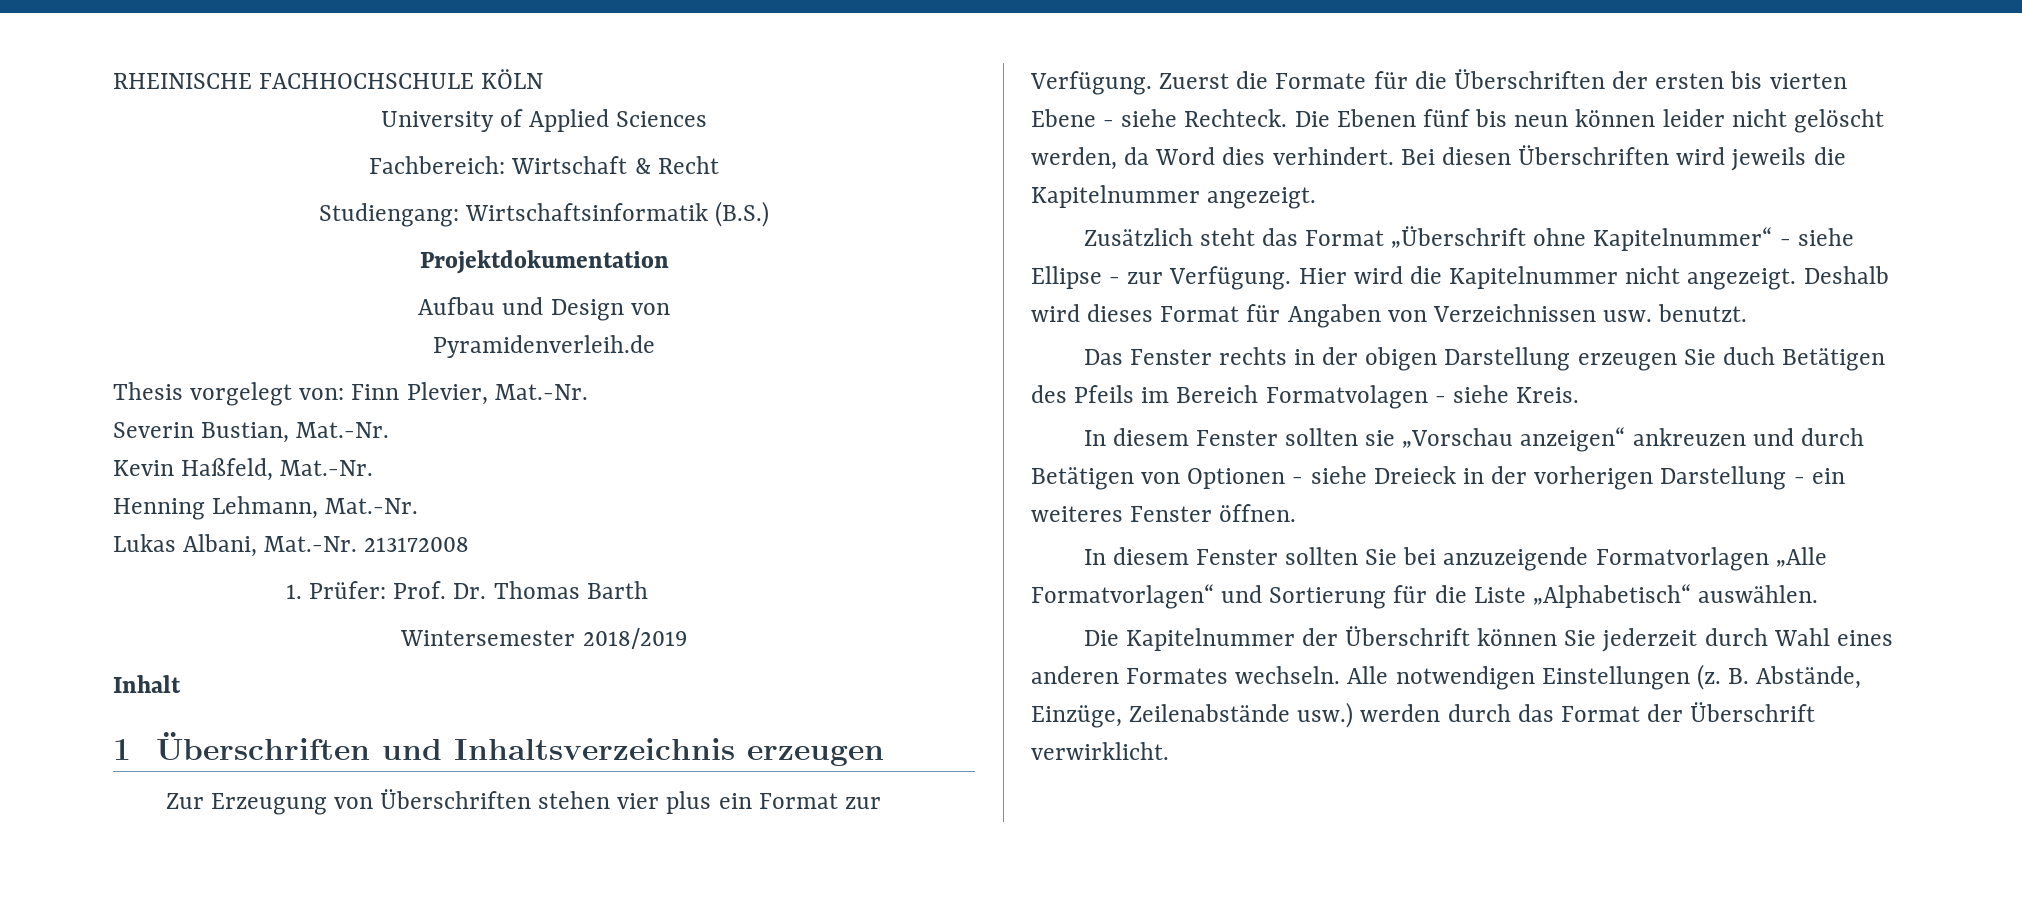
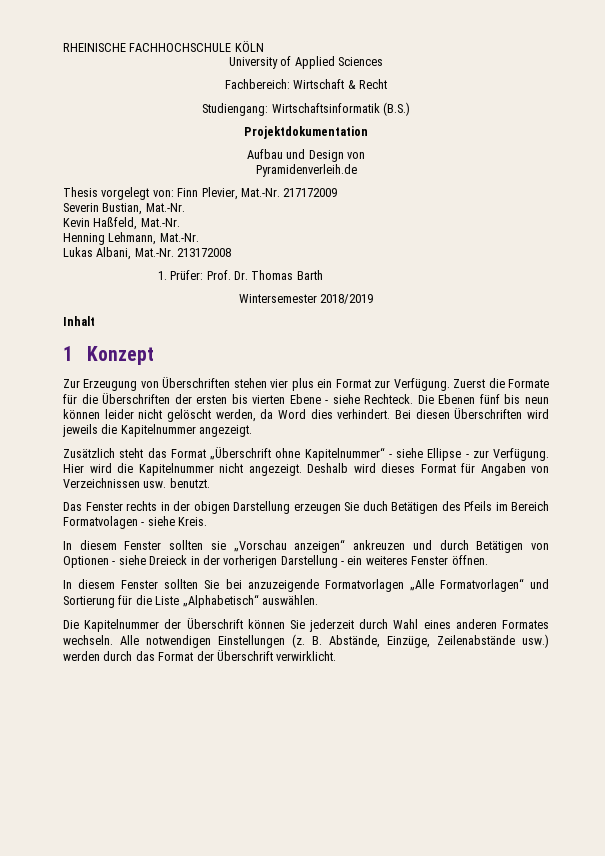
- Thesis vorgelegt von: Finn Plevier, Mat.-Nr.
+ Thesis vorgelegt von: Finn Plevier, Mat.-Nr. 217172009
- 1 Überschriften und Inhaltsverzeichnis erzeugen
+ 1 Konzept

